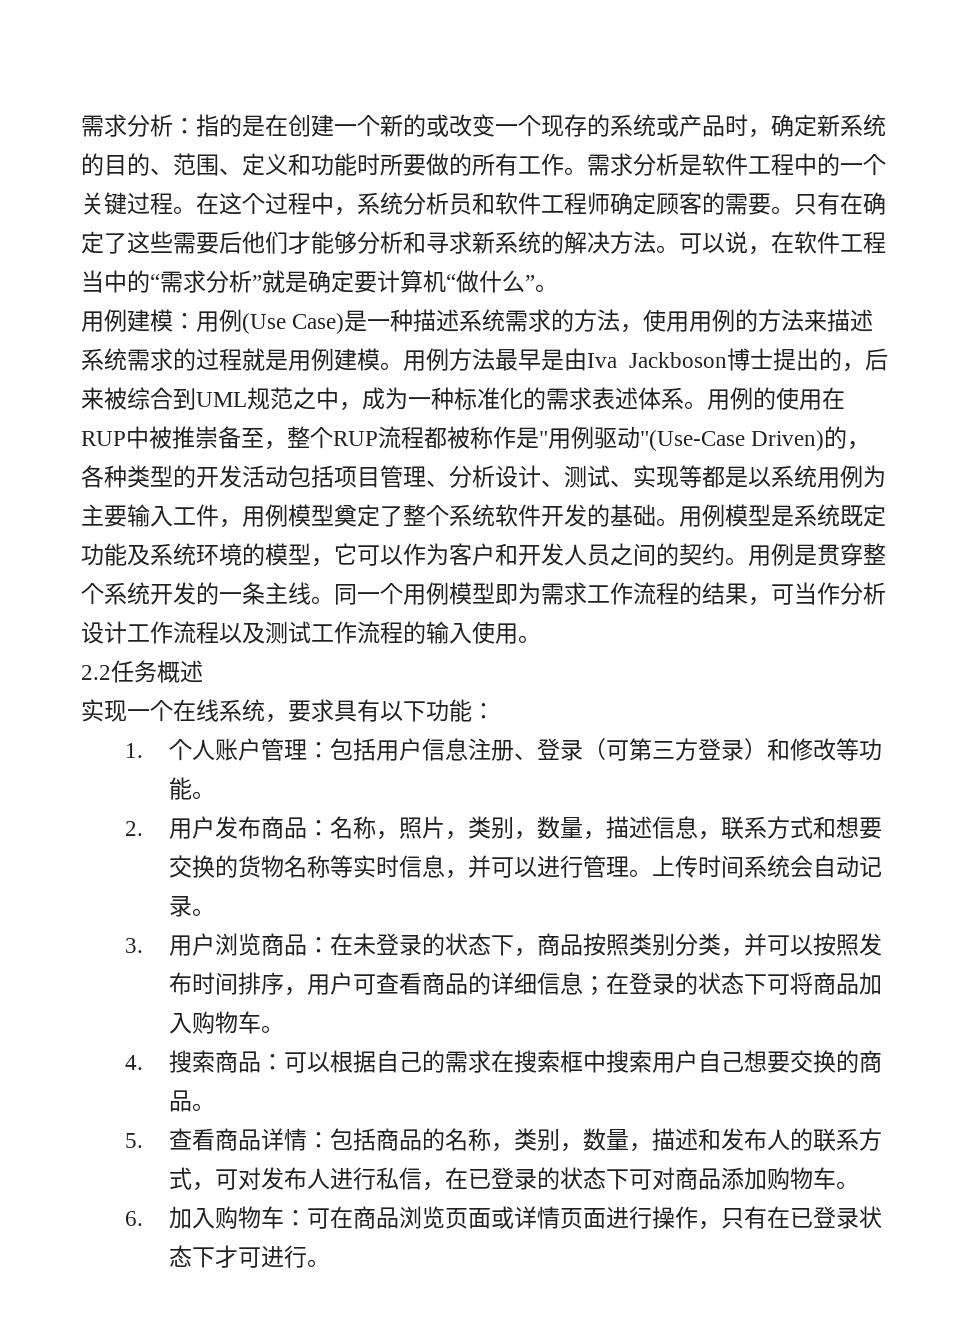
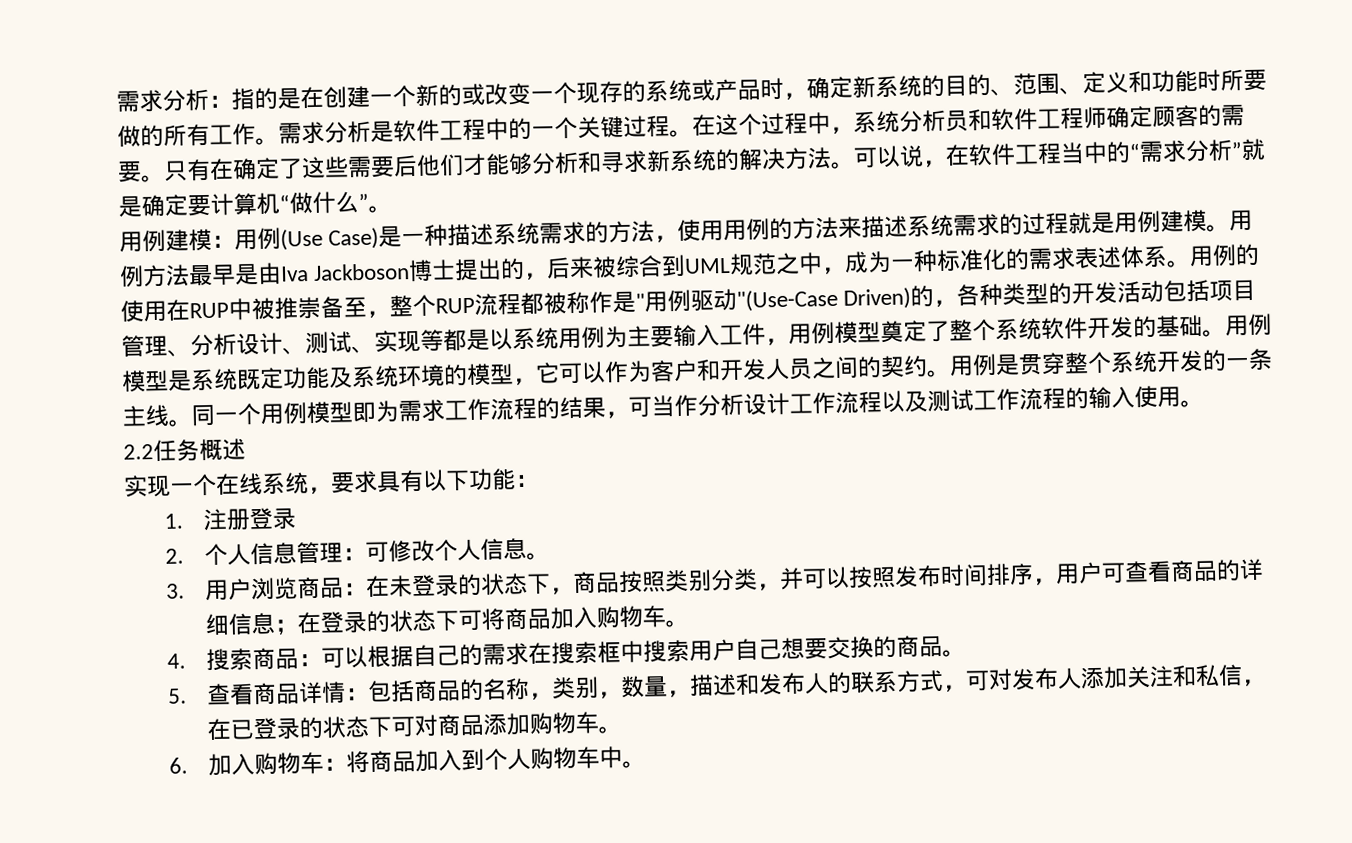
- 1.个人账户管理：包括用户信息注册、登录（可第三方登录）和修改等功能。
- 2.用户发布商品：名称，照片，类别，数量，描述信息，联系方式和想要交换的货物名称等实时信息，并可以进行管理。上传时间系统会自动记录。
+ 1.注册登录
+ 2.个人信息管理：可修改个人信息。
- 5.查看商品详情：包括商品的名称，类别，数量，描述和发布人的联系方式，可对发布人进行私信，在已登录的状态下可对商品添加购物车。
+ 5.查看商品详情：包括商品的名称，类别，数量，描述和发布人的联系方式，可对发布人添加关注和私信，在已登录的状态下可对商品添加购物车。
- 6.加入购物车：可在商品浏览页面或详情页面进行操作，只有在已登录状态下才可进行。
+ 6.加入购物车：将商品加入到个人购物车中。

